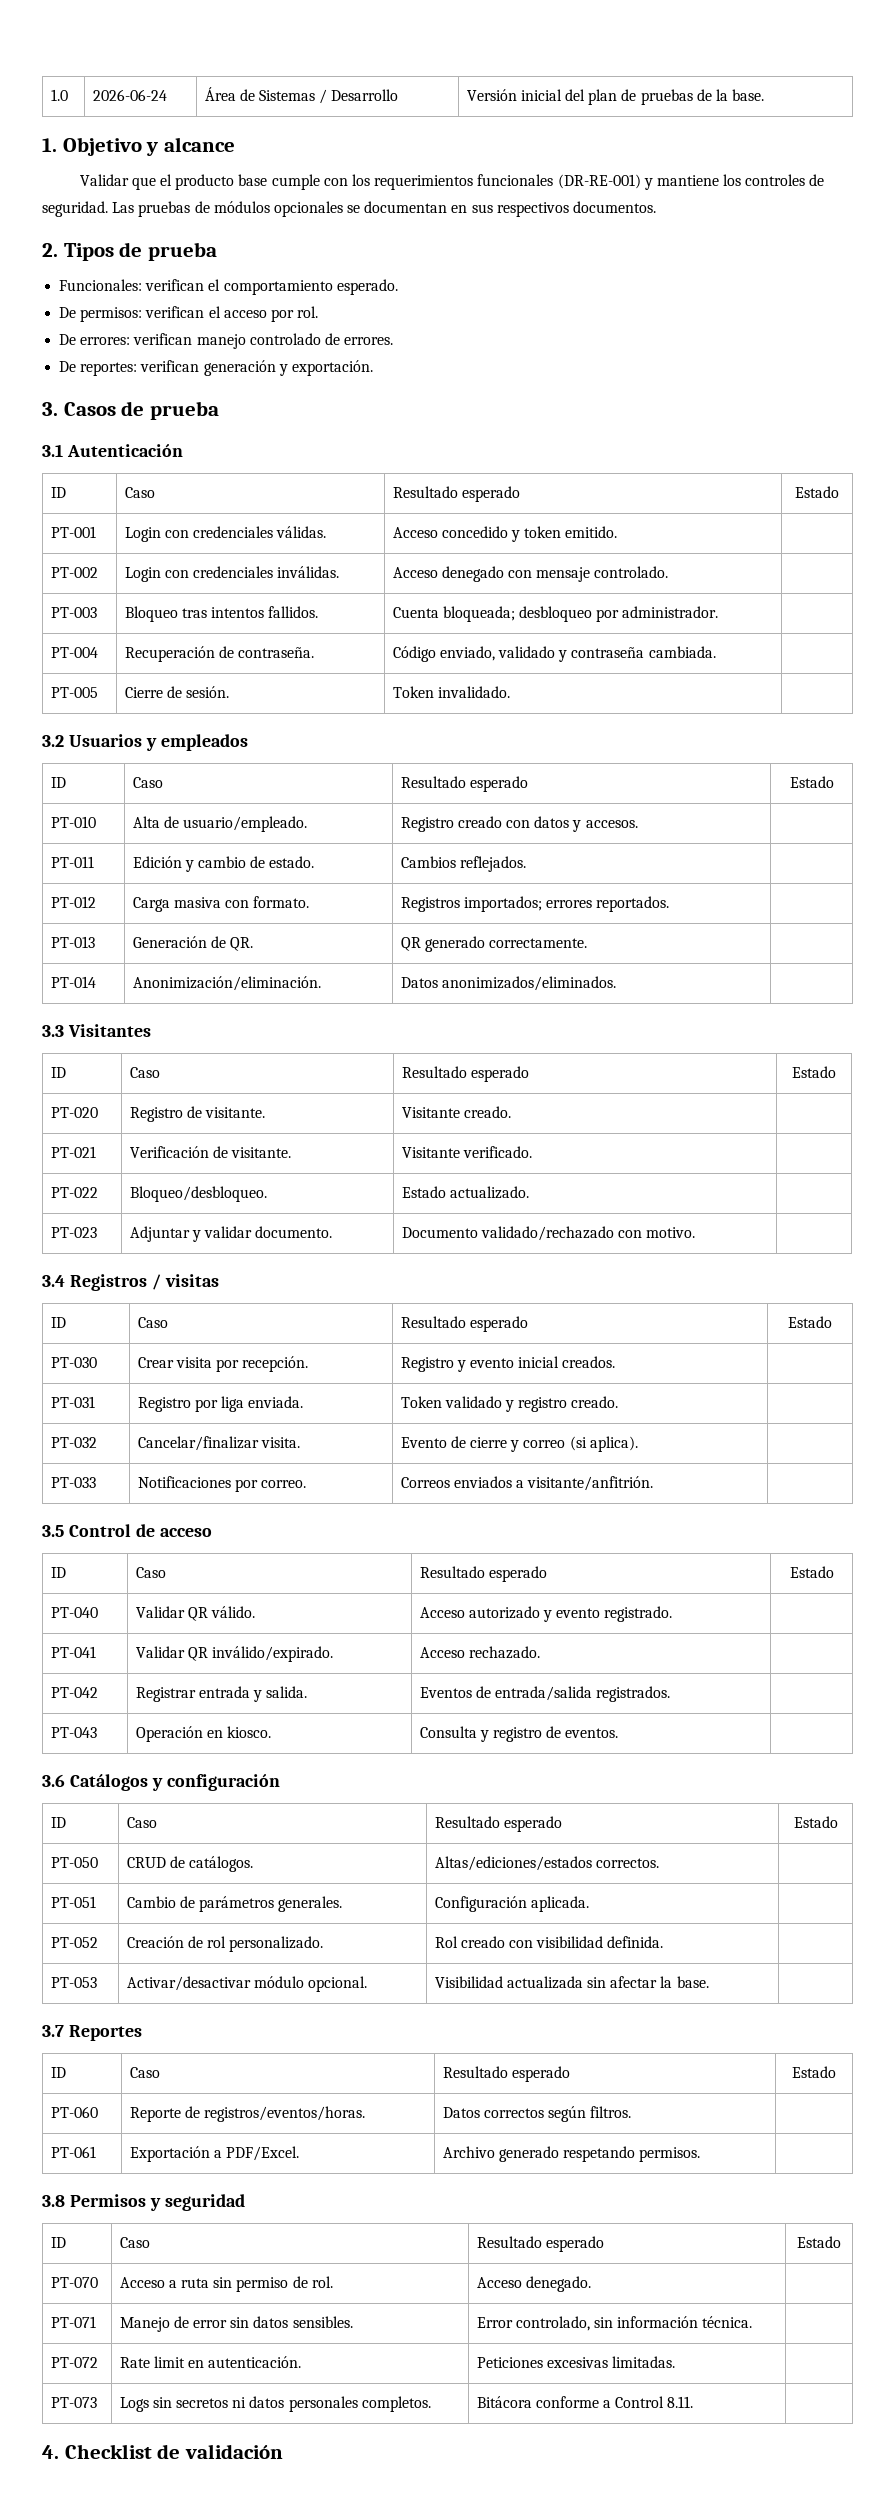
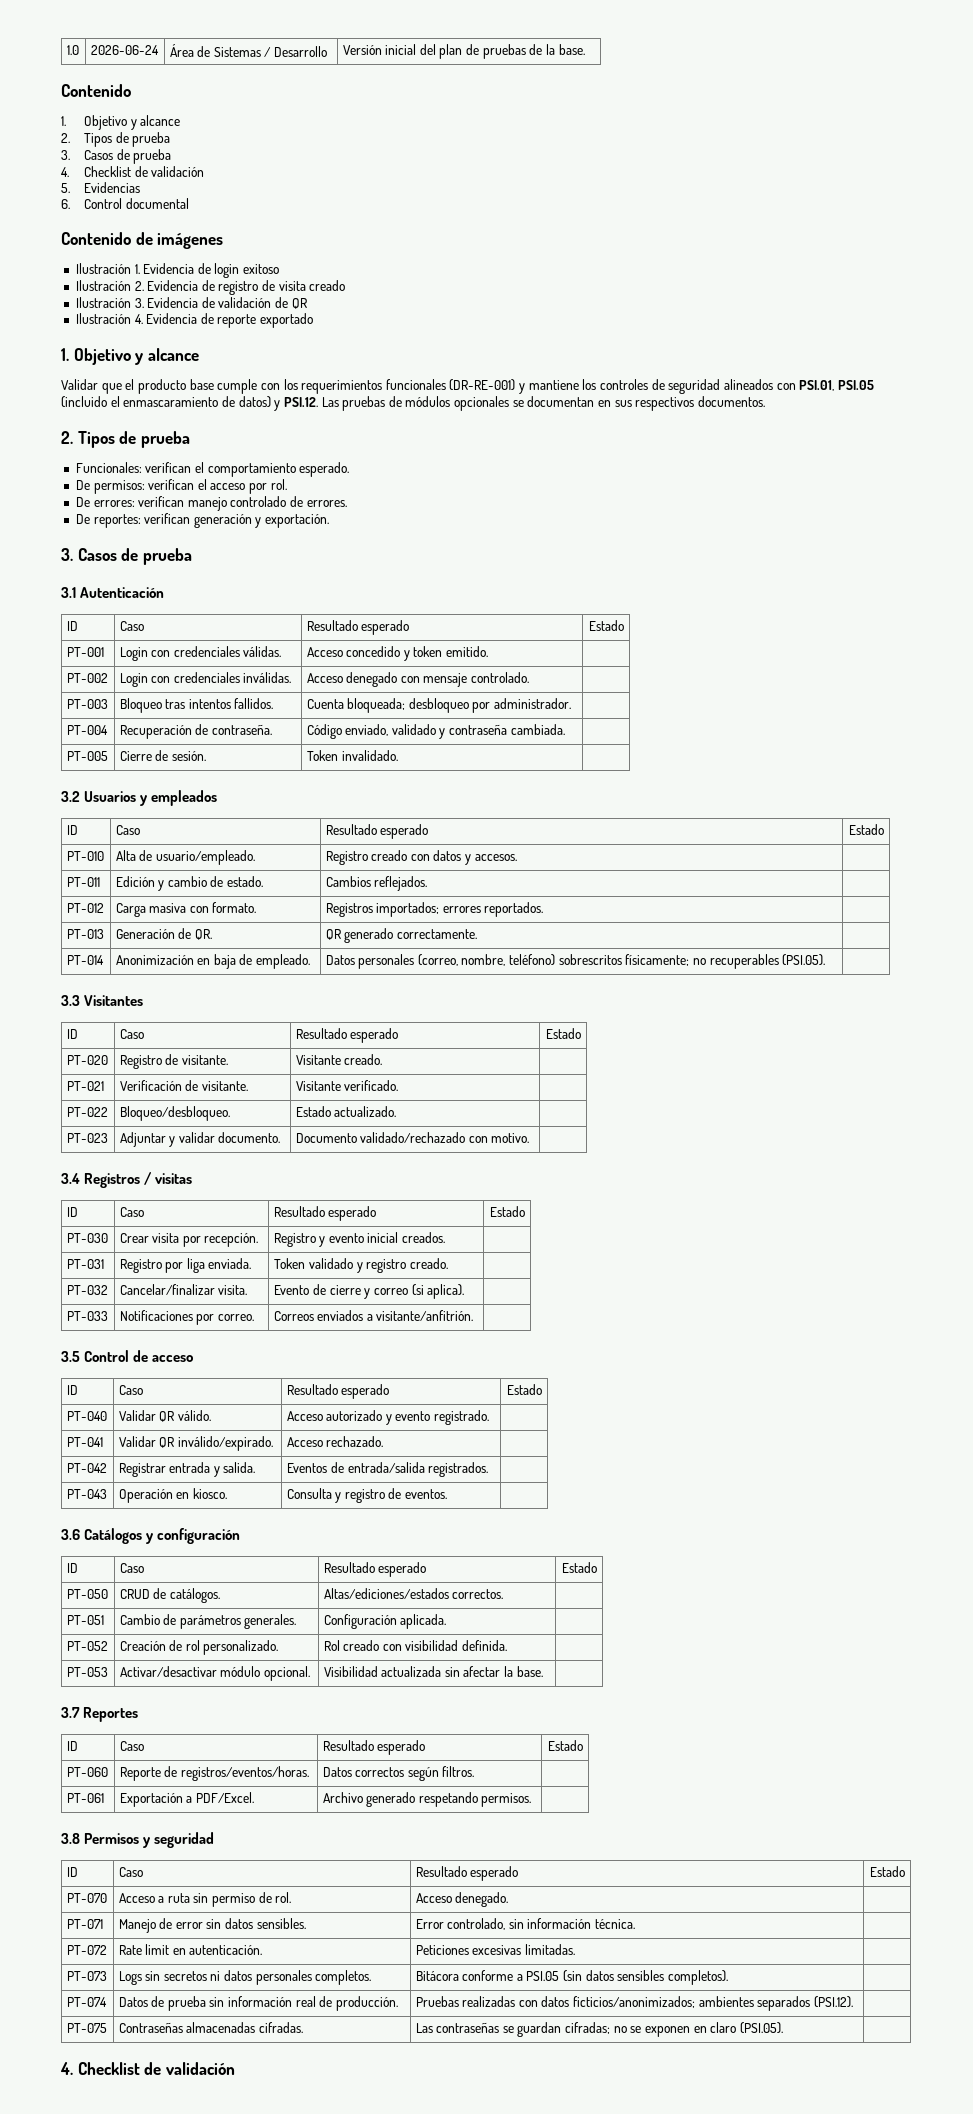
  1.0 | 2026-06-24 | Área de Sistemas / Desarrollo | Versión inicial del plan de pruebas de la base.
+ Contenido
+ 1. Objetivo y alcance
+ 2. Tipos de prueba
+ 3. Casos de prueba
+ 4. Checklist de validación
+ 5. Evidencias
+ 6. Control documental
+ Contenido de imágenes
+ Ilustración 1. Evidencia de login exitoso
+ Ilustración 2. Evidencia de registro de visita creado
+ Ilustración 3. Evidencia de validación de QR
+ Ilustración 4. Evidencia de reporte exportado
- Validar que el producto base cumple con los requerimientos funcionales (DR-RE-001) y mantiene los controles de seguridad. Las pruebas de módulos opcionales se documentan en sus respectivos documentos.
+ Validar que el producto base cumple con los requerimientos funcionales (DR-RE-001) y mantiene los controles de seguridad alineados con PSI.01, PSI.05 (incluido el enmascaramiento de datos) y PSI.12. Las pruebas de módulos opcionales se documentan en sus respectivos documentos.
- PT-014 | Anonimización/eliminación. | Datos anonimizados/eliminados. |
+ PT-014 | Anonimización en baja de empleado. | Datos personales (correo, nombre, teléfono) sobrescritos físicamente; no recuperables (PSI.05). |
- PT-073 | Logs sin secretos ni datos personales completos. | Bitácora conforme a Control 8.11. |
+ PT-073 | Logs sin secretos ni datos personales completos. | Bitácora conforme a PSI.05 (sin datos sensibles completos). |
+ PT-074 | Datos de prueba sin información real de producción. | Pruebas realizadas con datos ficticios/anonimizados; ambientes separados (PSI.12). |
+ PT-075 | Contraseñas almacenadas cifradas. | Las contraseñas se guardan cifradas; no se exponen en claro (PSI.05). |

